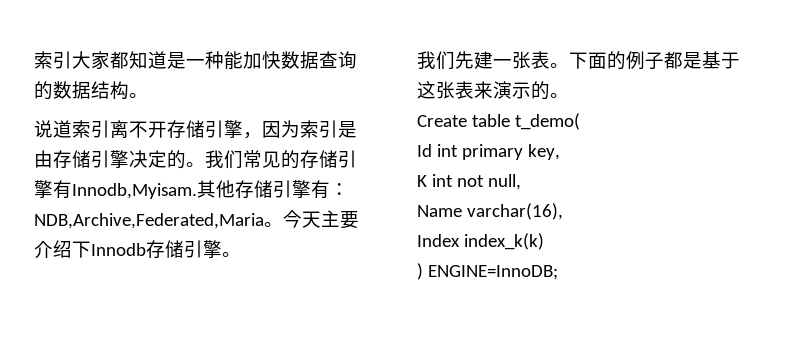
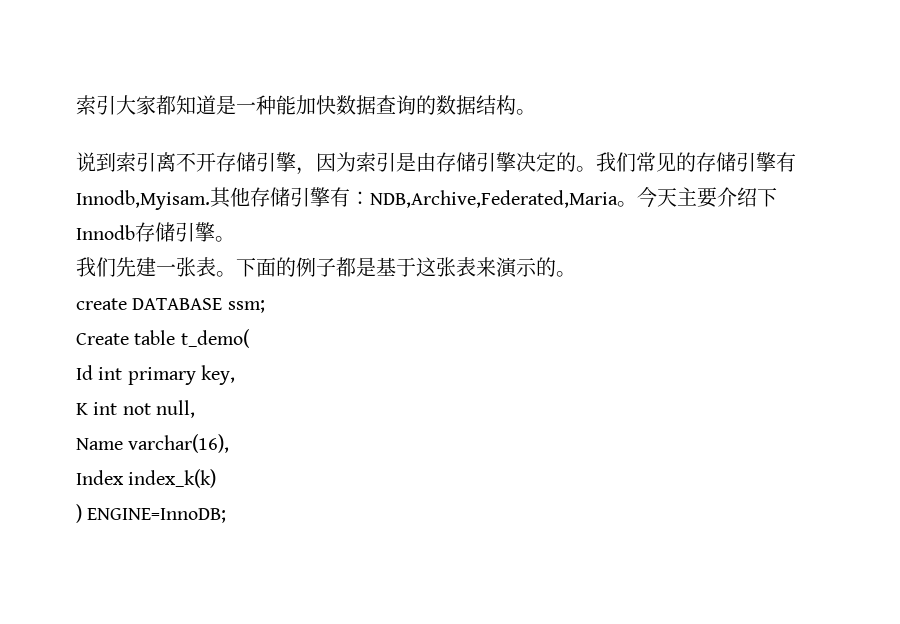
- 说道索引离不开存储引擎，因为索引是由存储引擎决定的。
+ 说到索引离不开存储引擎，因为索引是由存储引擎决定的。
+ create DATABASE ssm;

